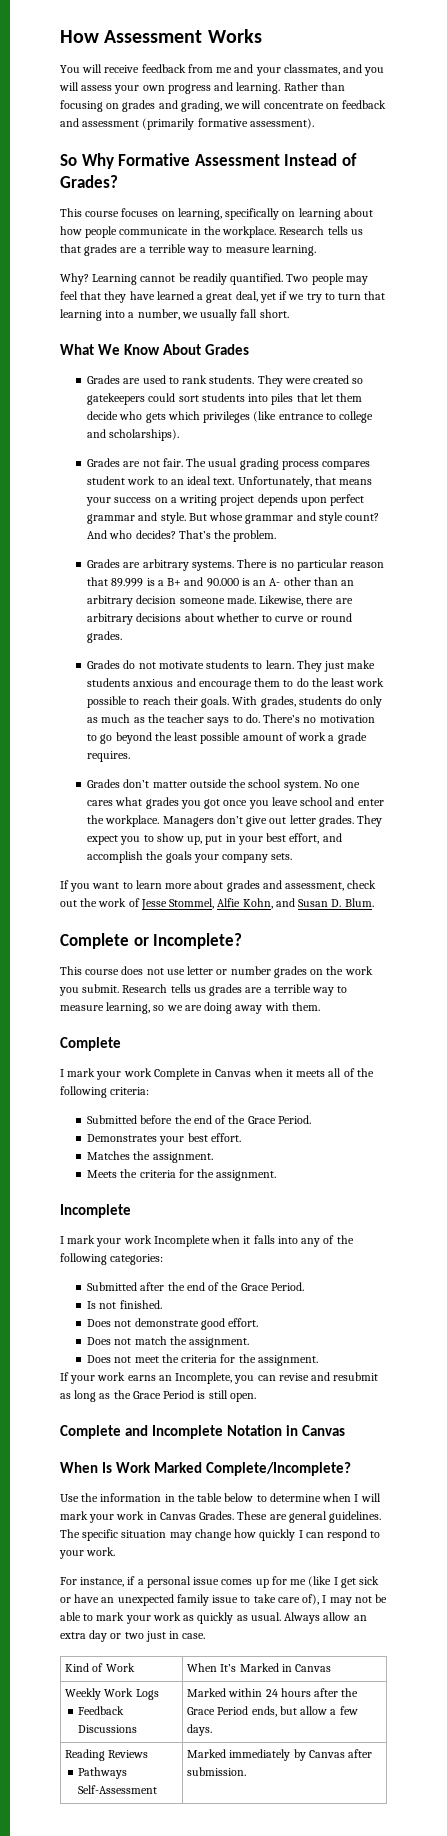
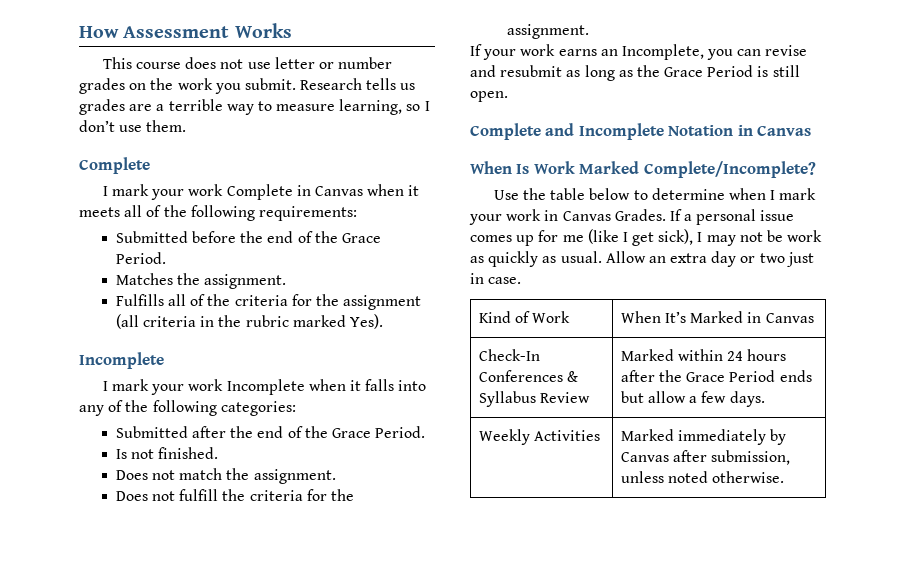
- You will receive feedback from me and your classmates, and you will assess your own progress and learning. Rather than focusing on grades and grading, we will concentrate on feedback and assessment (primarily formative assessment).
- So Why Formative Assessment Instead of Grades?
- This course focuses on learning, specifically on learning about how people communicate in the workplace. Research tells us that grades are a terrible way to measure learning.
- Why? Learning cannot be readily quantified. Two people may feel that they have learned a great deal, yet if we try to turn that learning into a number, we usually fall short.
- What We Know About Grades
- Grades are used to rank students. They were created so gatekeepers could sort students into piles that let them decide who gets which privileges (like entrance to college and scholarships).
- Grades are not fair. The usual grading process compares student work to an ideal text. Unfortunately, that means your success on a writing project depends upon perfect grammar and style. But whose grammar and style count? And who decides? That’s the problem.
- Grades are arbitrary systems. There is no particular reason that 89.999 is a B+ and 90.000 is an A- other than an arbitrary decision someone made. Likewise, there are arbitrary decisions about whether to curve or round grades.
- Grades do not motivate students to learn. They just make students anxious and encourage them to do the least work possible to reach their goals. With grades, students do only as much as the teacher says to do. There’s no motivation to go beyond the least possible amount of work a grade requires.
- Grades don’t matter outside the school system. No one cares what grades you got once you leave school and enter the workplace. Managers don’t give out letter grades. They expect you to show up, put in your best effort, and accomplish the goals your company sets.
- If you want to learn more about grades and assessment, check out the work of Jesse Stommel, Alfie Kohn, and Susan D. Blum.
- Complete or Incomplete?
- Research tells us grades are a terrible way to measure learning, so we are doing away with them.
+ Research tells us grades are a terrible way to measure learning, so I don’t use them.
- I mark your work Complete in Canvas when it meets all of the following criteria:
+ I mark your work Complete in Canvas when it meets all of the following requirements:
- Demonstrates your best effort.
- Meets the criteria for the assignment.
+ Fulfills all of the criteria for the assignment (all criteria in the rubric marked Yes).
- Does not demonstrate good effort.
- Does not meet the criteria for the assignment.
+ Does not fulfill the criteria for the assignment.
- Use the information in the table below to determine when I will mark your work in Canvas Grades.
+ Use the table below to determine when I mark your work in Canvas Grades.
- These are general guidelines. The specific situation may change how quickly I can respond to your work.
- For instance, if a personal issue comes up for me (like I get sick or have an unexpected family issue to take care of), I may not be able to mark your work as quickly as usual.
+ If a personal issue comes up for me (like I get sick), I may not be work as quickly as usual.
- Always allow an extra day or two just in case.
+ Allow an extra day or two just in case.
- Weekly Work Logs
- Feedback Discussions | Marked within 24 hours after the Grace Period ends, but allow a few days.
+ Check-In Conferences & Syllabus Review | Marked within 24 hours after the Grace Period ends but allow a few days.
- Reading Reviews
- Pathways Self-Assessment | Marked immediately by Canvas after submission.
+ Weekly Activities | Marked immediately by Canvas after submission, unless noted otherwise.

